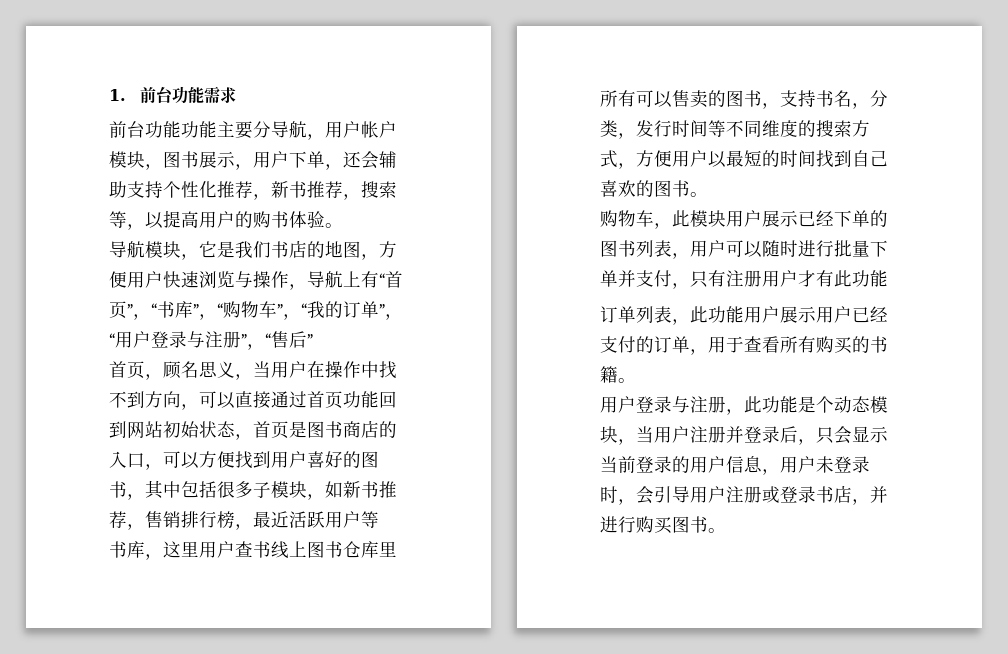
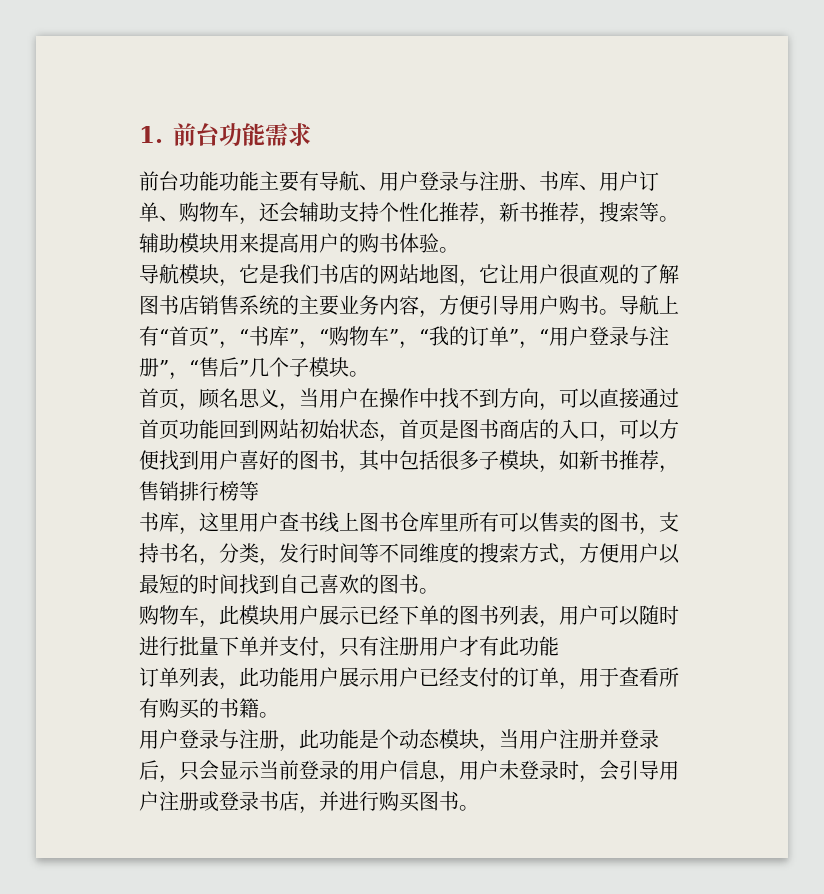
- 前台功能功能主要分导航，用户帐户模块，图书展示，用户下单，还会辅助支持个性化推荐，新书推荐，搜索等，以提高用户的购书体验。
+ 前台功能功能主要有导航、用户登录与注册、书库、用户订单、购物车，还会辅助支持个性化推荐，新书推荐，搜索等。辅助模块用来提高用户的购书体验。
- 导航模块，它是我们书店的地图，方便用户快速浏览与操作，导航上有“首页”，“书库”，“购物车”，“我的订单”，“用户登录与注册”，“售后”
+ 导航模块，它是我们书店的网站地图，它让用户很直观的了解图书店销售系统的主要业务内容，方便引导用户购书。导航上有“首页”，“书库”，“购物车”，“我的订单”，“用户登录与注册”，“售后”几个子模块。
- 首页，顾名思义，当用户在操作中找不到方向，可以直接通过首页功能回到网站初始状态，首页是图书商店的入口，可以方便找到用户喜好的图书，其中包括很多子模块，如新书推荐，售销排行榜，最近活跃用户等
+ 首页，顾名思义，当用户在操作中找不到方向，可以直接通过首页功能回到网站初始状态，首页是图书商店的入口，可以方便找到用户喜好的图书，其中包括很多子模块，如新书推荐，售销排行榜等

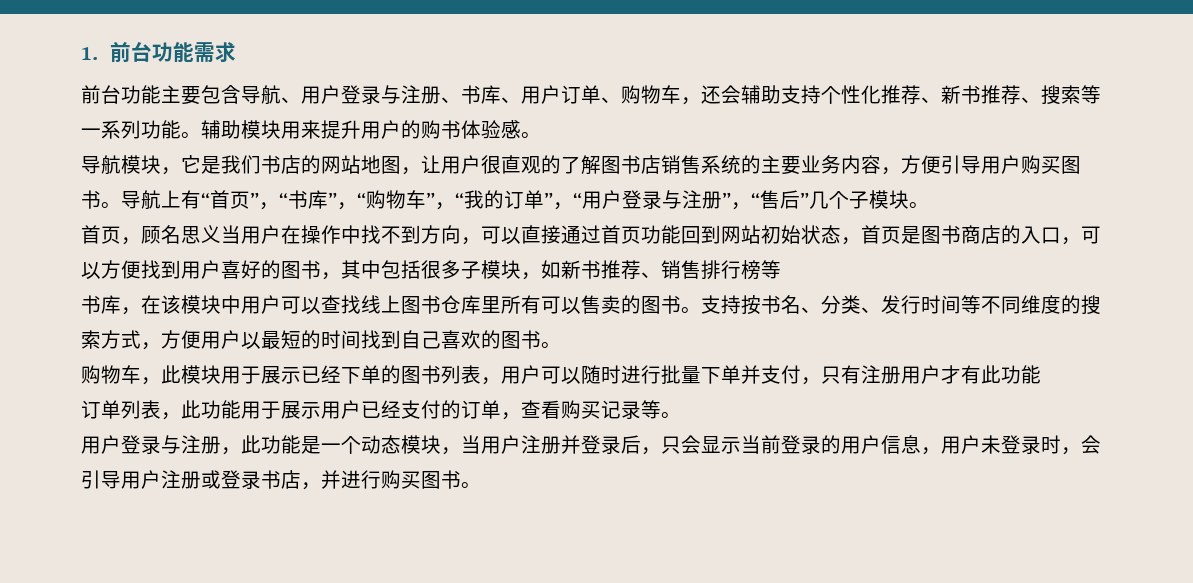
- 前台功能功能主要有导航、用户登录与注册、书库、用户订单、购物车，还会辅助支持个性化推荐，新书推荐，搜索等。
+ 前台功能主要包含导航、用户登录与注册、书库、用户订单、购物车，还会辅助支持个性化推荐、新书推荐、搜索等一系列功能。
- 辅助模块用来提高用户的购书体验。
+ 辅助模块用来提升用户的购书体验感。
- 导航模块，它是我们书店的网站地图，它让用户很直观的了解图书店销售系统的主要业务内容，方便引导用户购书。
+ 导航模块，它是我们书店的网站地图，让用户很直观的了解图书店销售系统的主要业务内容，方便引导用户购买图书。
- 首页，顾名思义，当用户在操作中找不到方向，可以直接通过首页功能回到网站初始状态，首页是图书商店的入口，可以方便找到用户喜好的图书，其中包括很多子模块，如新书推荐，售销排行榜等
+ 首页，顾名思义当用户在操作中找不到方向，可以直接通过首页功能回到网站初始状态，首页是图书商店的入口，可以方便找到用户喜好的图书，其中包括很多子模块，如新书推荐、销售排行榜等
- 书库，这里用户查书线上图书仓库里所有可以售卖的图书，支持书名，分类，发行时间等不同维度的搜索方式，方便用户以最短的时间找到自己喜欢的图书。
+ 书库，在该模块中用户可以查找线上图书仓库里所有可以售卖的图书。支持按书名、分类、发行时间等不同维度的搜索方式，方便用户以最短的时间找到自己喜欢的图书。
- 购物车，此模块用户展示已经下单的图书列表，用户可以随时进行批量下单并支付，只有注册用户才有此功能
+ 购物车，此模块用于展示已经下单的图书列表，用户可以随时进行批量下单并支付，只有注册用户才有此功能
- 订单列表，此功能用户展示用户已经支付的订单，用于查看所有购买的书籍。
+ 订单列表，此功能用于展示用户已经支付的订单，查看购买记录等。
- 用户登录与注册，此功能是个动态模块，当用户注册并登录后，只会显示当前登录的用户信息，用户未登录时，会引导用户注册或登录书店，并进行购买图书。
+ 用户登录与注册，此功能是一个动态模块，当用户注册并登录后，只会显示当前登录的用户信息，用户未登录时，会引导用户注册或登录书店，并进行购买图书。

